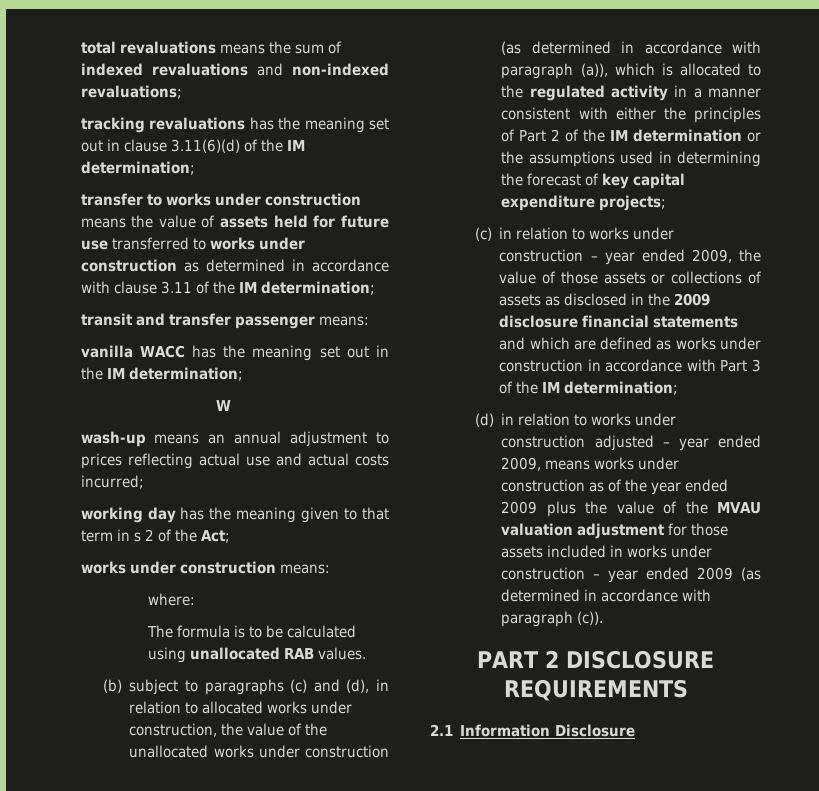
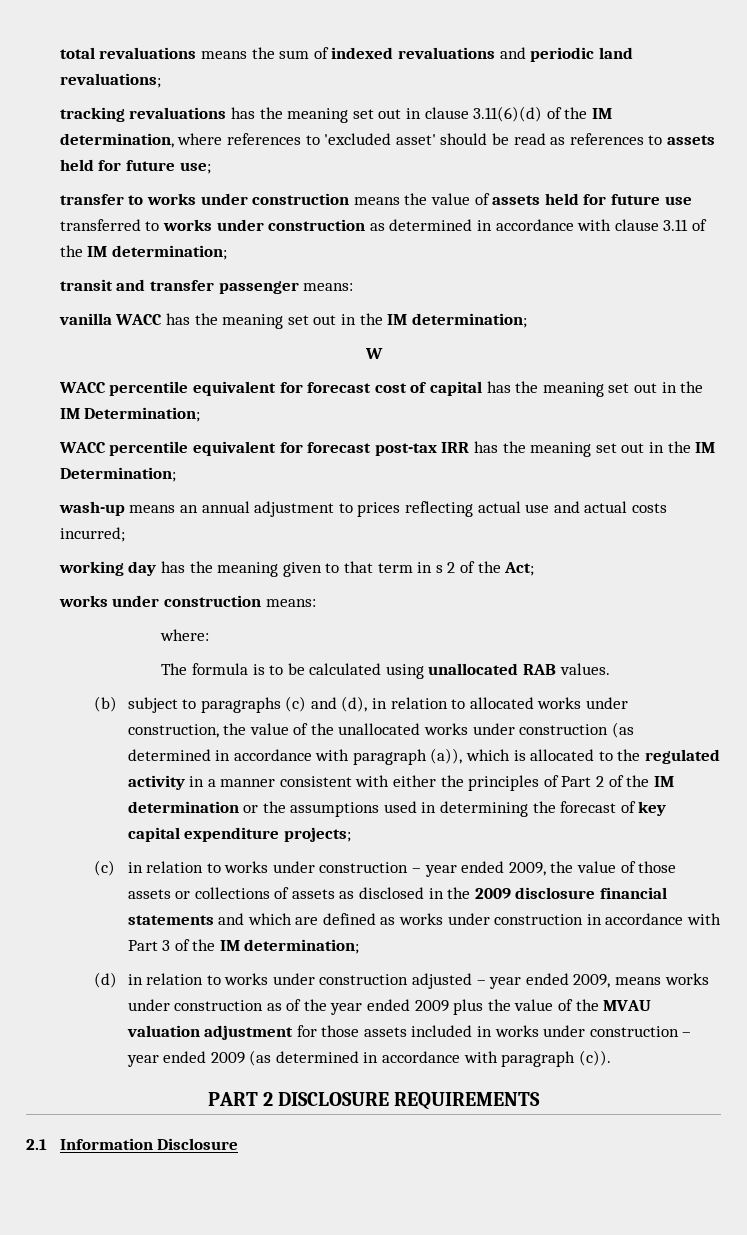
- total revaluations means the sum of indexed revaluations and non-indexed revaluations;
+ total revaluations means the sum of indexed revaluations and periodic land revaluations;
- tracking revaluations has the meaning set out in clause 3.11(6)(d) of the IM determination;
+ tracking revaluations has the meaning set out in clause 3.11(6)(d) of the IM determination, where references to 'excluded asset' should be read as references to assets held for future use;
+ WACC percentile equivalent for forecast cost of capital has the meaning set out in the IM Determination;
+ WACC percentile equivalent for forecast post-tax IRR has the meaning set out in the IM Determination;

